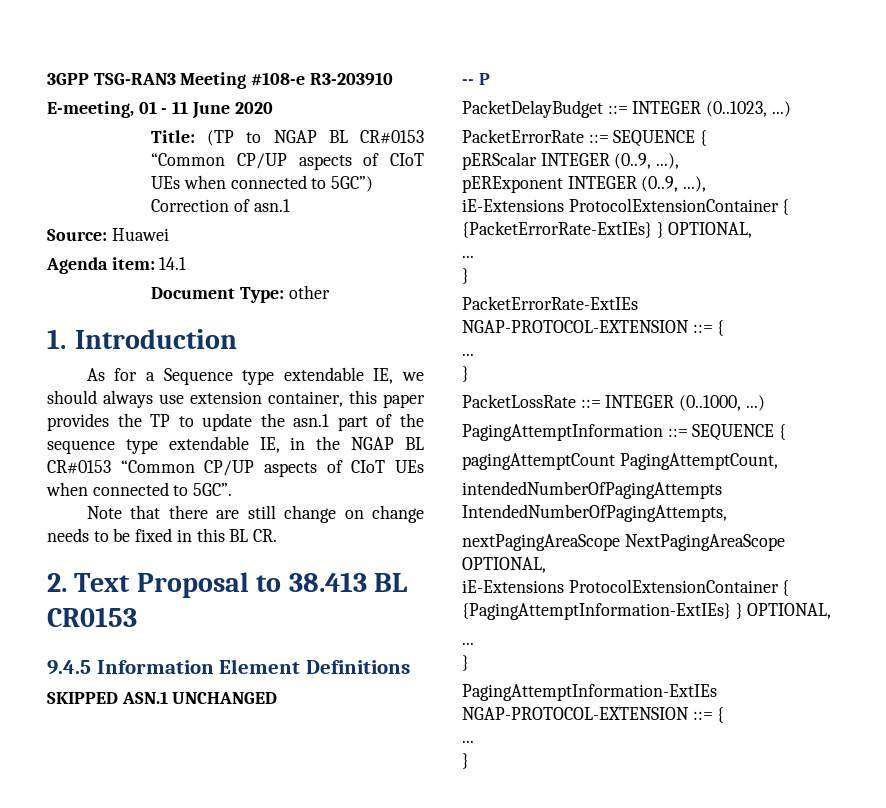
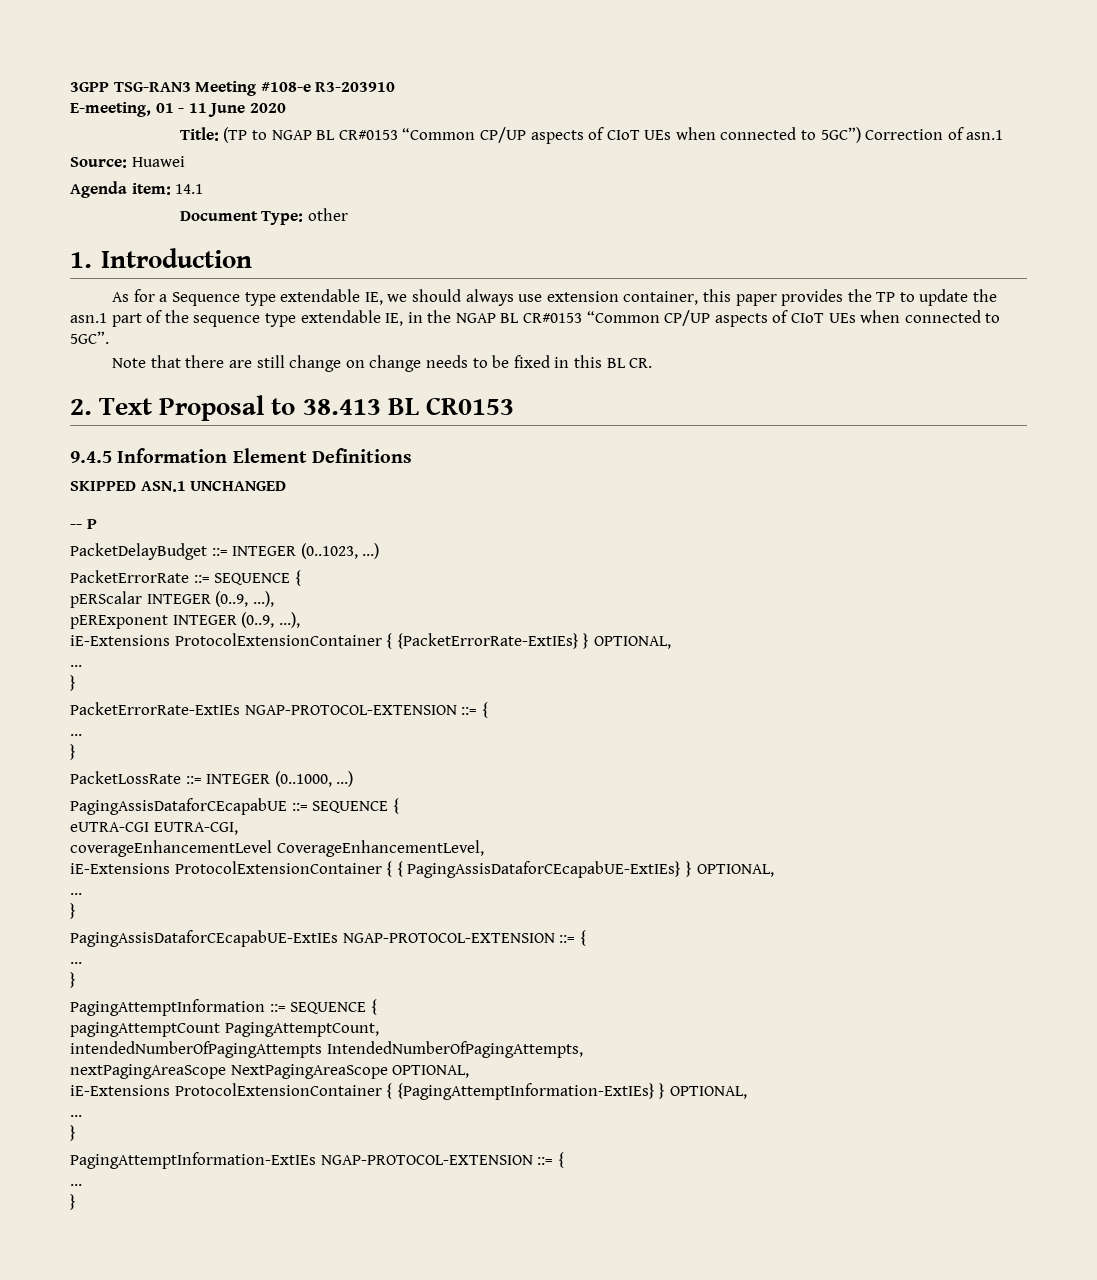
+ PagingAssisDataforCEcapabUE ::= SEQUENCE {
+ eUTRA-CGI EUTRA-CGI,
+ coverageEnhancementLevel CoverageEnhancementLevel,
+ iE-Extensions ProtocolExtensionContainer { { PagingAssisDataforCEcapabUE-ExtIEs} } OPTIONAL,
+ ...
+ }
+ PagingAssisDataforCEcapabUE-ExtIEs NGAP-PROTOCOL-EXTENSION ::= {
+ ...
+ }

